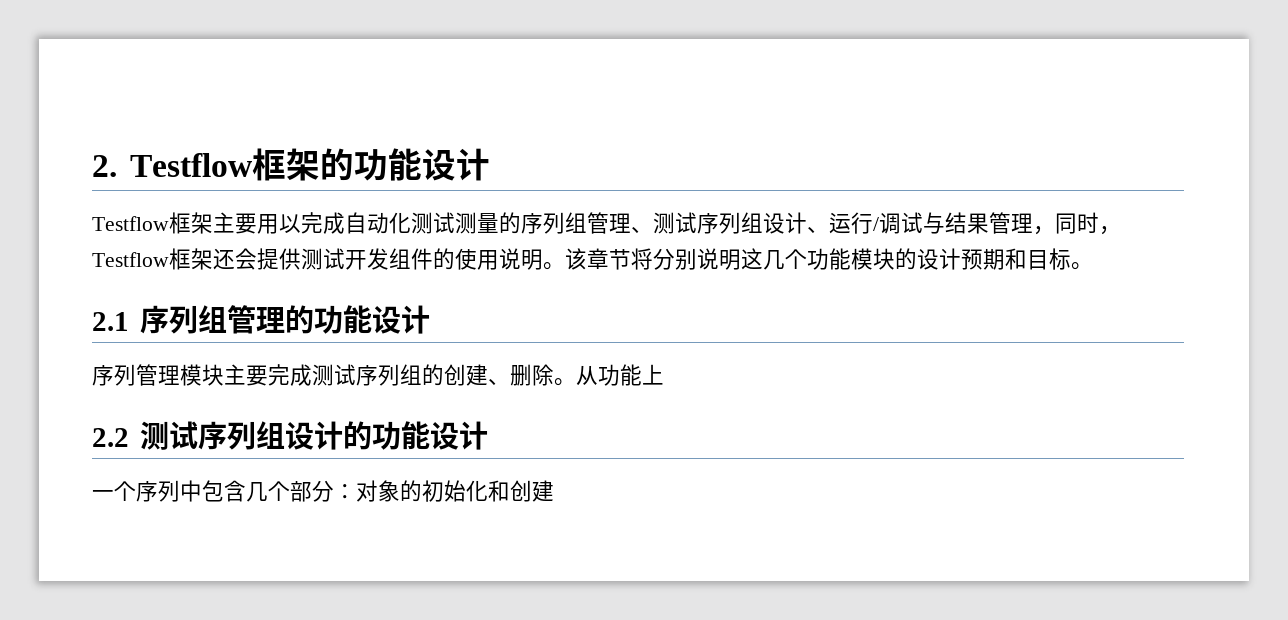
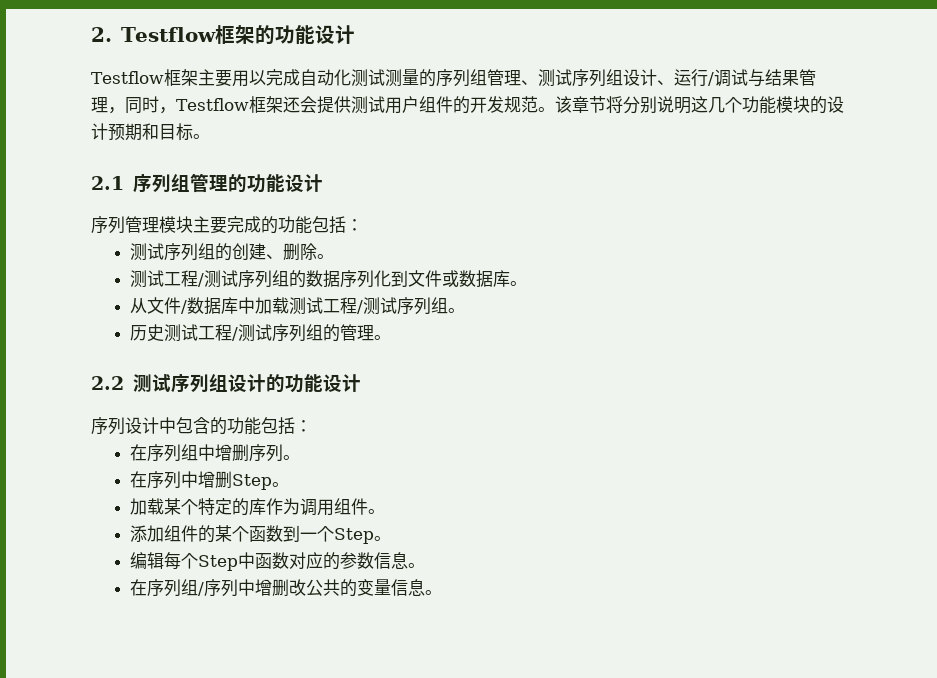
- Testflow框架主要用以完成自动化测试测量的序列组管理、测试序列组设计、运行/调试与结果管理，同时，Testflow框架还会提供测试开发组件的使用说明。
+ Testflow框架主要用以完成自动化测试测量的序列组管理、测试序列组设计、运行/调试与结果管理，同时，Testflow框架还会提供测试用户组件的开发规范。
- 序列管理模块主要完成测试序列组的创建、删除。从功能上
+ 序列管理模块主要完成的功能包括：
+ 测试序列组的创建、删除。
+ 测试工程/测试序列组的数据序列化到文件或数据库。
+ 从文件/数据库中加载测试工程/测试序列组。
+ 历史测试工程/测试序列组的管理。
- 一个序列中包含几个部分：对象的初始化和创建
+ 序列设计中包含的功能包括：
+ 在序列组中增删序列。
+ 在序列中增删Step。
+ 加载某个特定的库作为调用组件。
+ 添加组件的某个函数到一个Step。
+ 编辑每个Step中函数对应的参数信息。
+ 在序列组/序列中增删改公共的变量信息。

